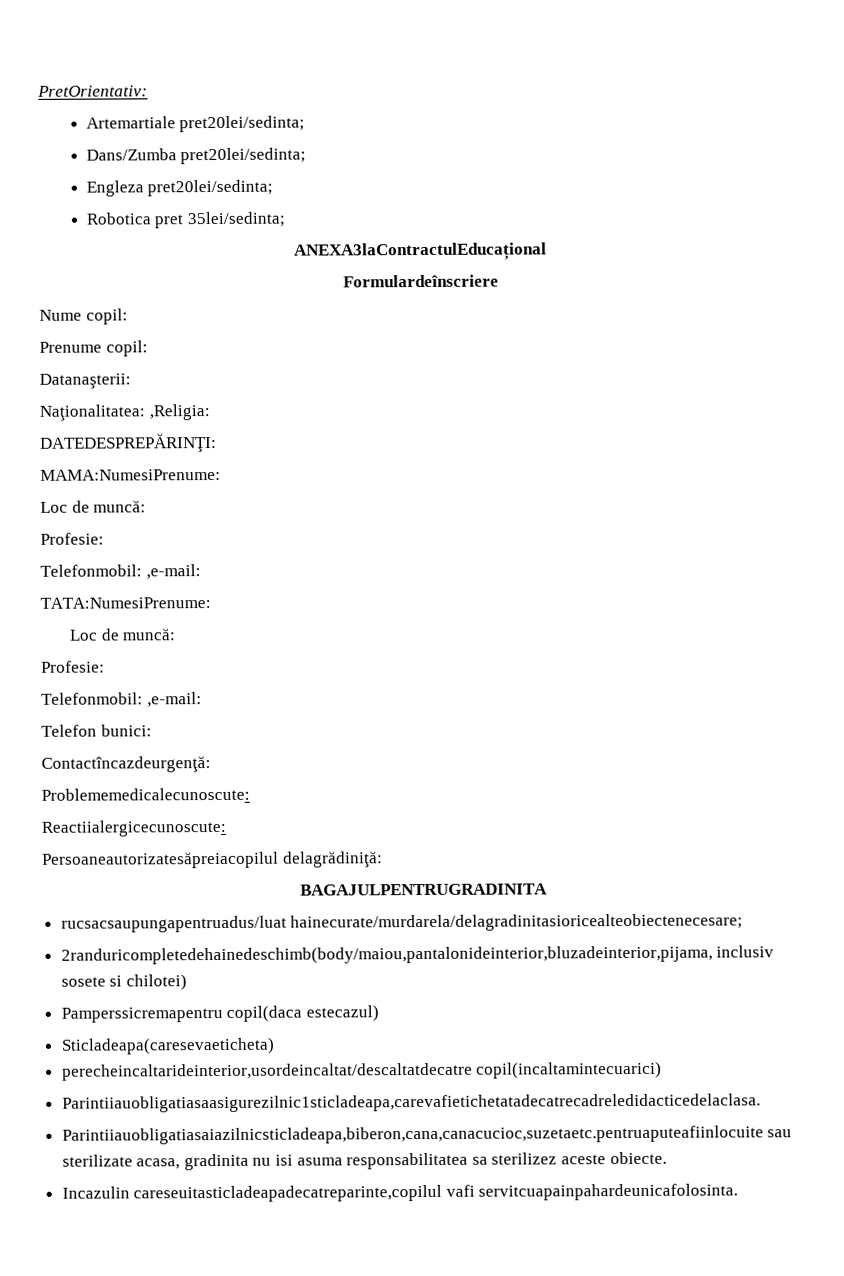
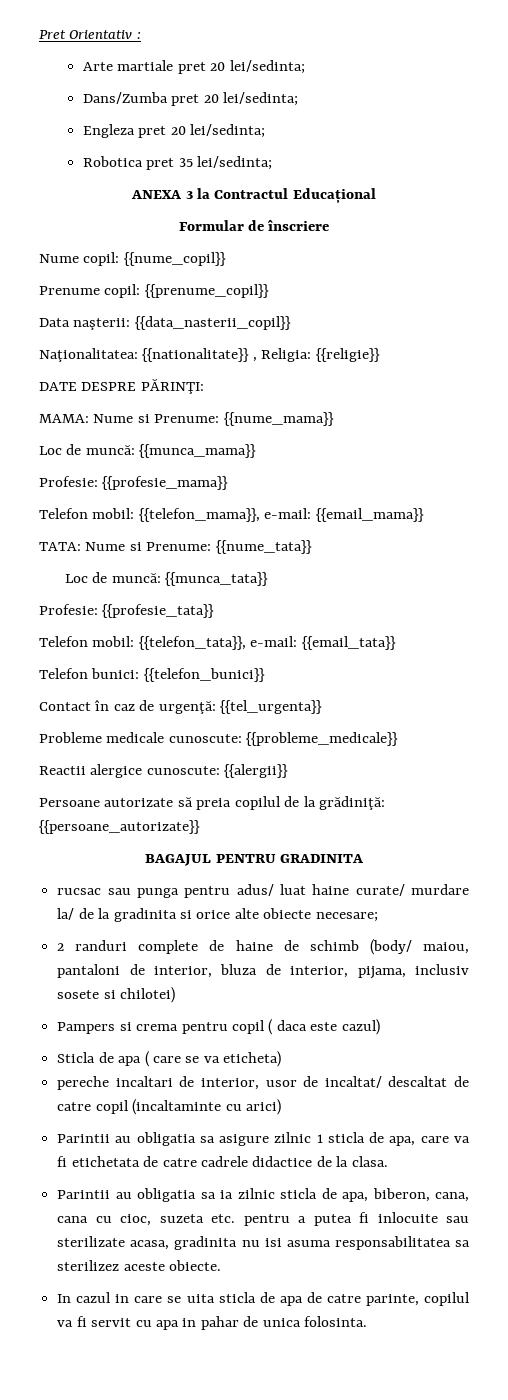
- PretOrientativ:
- Artemartiale pret20lei/sedinta;
- Dans/Zumba pret20lei/sedinta;
- Engleza pret20lei/sedinta;
- Robotica pret 35lei/sedinta;
- ANEXA3laContractulEducațional
- Formulardeînscriere
+ Pret Orientativ :
+ Arte martiale pret 20 lei/sedinta;
+ Dans/Zumba pret 20 lei/sedinta;
+ Engleza pret 20 lei/sedinta;
+ Robotica pret 35 lei/sedinta;
+ ANEXA 3 la Contractul Educațional
+ Formular de înscriere
- Nume copil:
+ Nume copil: {{nume_copil}}
- Prenume copil:
- Datanaşterii:
- Naţionalitatea: ,Religia:
- DATEDESPREPĂRINŢI:
- MAMA:NumesiPrenume:
- Loc de muncă:
- Profesie:
- Telefonmobil: ,e-mail:
- TATA:NumesiPrenume:
- Loc de muncă:
- Profesie:
- Telefonmobil: ,e-mail:
- Telefon bunici:
- Contactîncazdeurgenţă:
- Problememedicalecunoscute:
- Reactiialergicecunoscute:
- Persoaneautorizatesăpreiacopilul delagrădiniţă:
- BAGAJULPENTRUGRADINITA
- rucsacsaupungapentruadus/luat hainecurate/murdarela/delagradinitasioricealteobiectenecesare;
- 2randuricompletedehainedeschimb(body/maiou,pantalonideinterior,bluzadeinterior,pijama, inclusiv sosete si chilotei)
- Pamperssicremapentru copil(daca estecazul)
- Sticladeapa(caresevaeticheta)
- perecheincaltarideinterior,usordeincaltat/descaltatdecatre copil(incaltamintecuarici)
- Parintiiauobligatiasaasigurezilnic1sticladeapa,carevafietichetatadecatrecadreledidacticedelaclasa.
- Parintiiauobligatiasaiazilnicsticladeapa,biberon,cana,canacucioc,suzetaetc.pentruaputeafiinlocuite sau sterilizate acasa, gradinita nu isi asuma responsabilitatea sa sterilizez aceste obiecte.
+ Prenume copil: {{prenume_copil}}
+ Data naşterii: {{data_nasterii_copil}}
+ Naţionalitatea: {{nationalitate}} , Religia: {{religie}}
+ DATE DESPRE PĂRINŢI:
+ MAMA: Nume si Prenume: {{nume_mama}}
+ Loc de muncă: {{munca_mama}}
+ Profesie: {{profesie_mama}}
+ Telefon mobil: {{telefon_mama}}, e-mail: {{email_mama}}
+ TATA: Nume si Prenume: {{nume_tata}}
+ Loc de muncă: {{munca_tata}}
+ Profesie: {{profesie_tata}}
+ Telefon mobil: {{telefon_tata}}, e-mail: {{email_tata}}
+ Telefon bunici: {{telefon_bunici}}
+ Contact în caz de urgenţă: {{tel_urgenta}}
+ Probleme medicale cunoscute: {{probleme_medicale}}
+ Reactii alergice cunoscute: {{alergii}}
+ Persoane autorizate să preia copilul de la grădiniţă: {{persoane_autorizate}}
+ BAGAJUL PENTRU GRADINITA
+ rucsac sau punga pentru adus/ luat haine curate/ murdare la/ de la gradinita si orice alte obiecte necesare;
+ 2 randuri complete de haine de schimb (body/ maiou, pantaloni de interior, bluza de interior, pijama, inclusiv sosete si chilotei)
+ Pampers si crema pentru copil ( daca este cazul)
+ Sticla de apa ( care se va eticheta)
+ pereche incaltari de interior, usor de incaltat/ descaltat de catre copil (incaltaminte cu arici)
+ Parintii au obligatia sa asigure zilnic 1 sticla de apa, care va fi etichetata de catre cadrele didactice de la clasa.
+ Parintii au obligatia sa ia zilnic sticla de apa, biberon, cana, cana cu cioc, suzeta etc. pentru a putea fi inlocuite sau sterilizate acasa, gradinita nu isi asuma responsabilitatea sa sterilizez aceste obiecte.
- Incazulin careseuitasticladeapadecatreparinte,copilul vafi servitcuapainpahardeunicafolosinta.
+ In cazul in care se uita sticla de apa de catre parinte, copilul va fi servit cu apa in pahar de unica folosinta.

